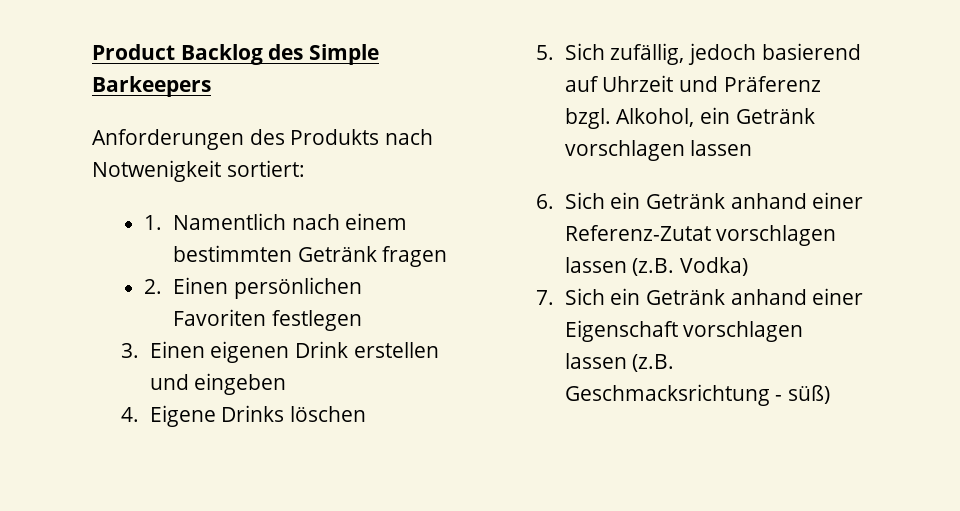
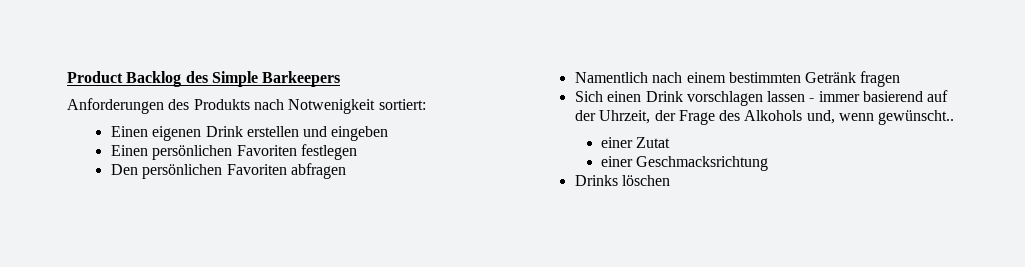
- 1. Namentlich nach einem bestimmten Getränk fragen
+ Einen eigenen Drink erstellen und eingeben
+ Einen persönlichen Favoriten festlegen
+ Den persönlichen Favoriten abfragen
+ Namentlich nach einem bestimmten Getränk fragen
- 2. Einen persönlichen Favoriten festlegen
- 3. Einen eigenen Drink erstellen und eingeben
- 4. Eigene Drinks löschen
- 5. Sich zufällig, jedoch basierend auf Uhrzeit und Präferenz bzgl. Alkohol, ein Getränk vorschlagen lassen
- 6. Sich ein Getränk anhand einer Referenz-Zutat vorschlagen lassen (z.B. Vodka)
- 7. Sich ein Getränk anhand einer Eigenschaft vorschlagen lassen (z.B. Geschmacksrichtung - süß)
+ Sich einen Drink vorschlagen lassen - immer basierend auf der Uhrzeit, der Frage des Alkohols und, wenn gewünscht..
+ einer Zutat
+ einer Geschmacksrichtung
+ Drinks löschen

